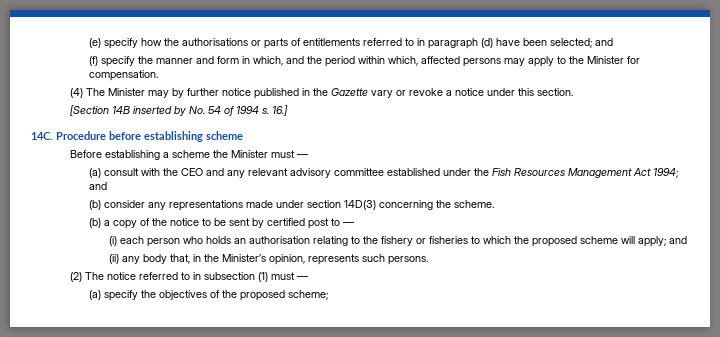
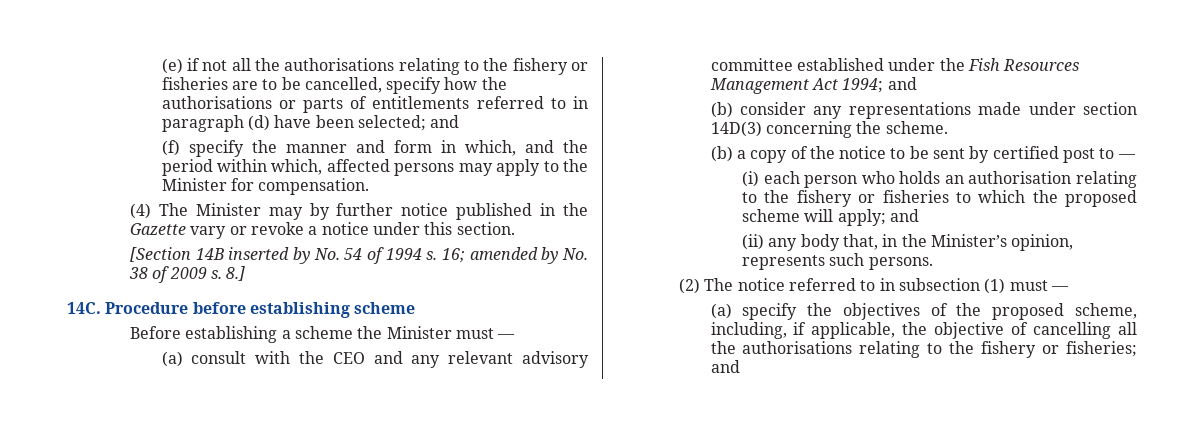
- (e) specify how the authorisations or parts of entitlements referred to in paragraph (d) have been selected; and
+ (e) if not all the authorisations relating to the fishery or fisheries are to be cancelled, specify how the authorisations or parts of entitlements referred to in paragraph (d) have been selected; and
- 16.]
+ 16; amended by No. 38 of 2009 s. 8.]
- (a) specify the objectives of the proposed scheme;
+ (a) specify the objectives of the proposed scheme, including, if applicable, the objective of cancelling all the authorisations relating to the fishery or fisheries; and

